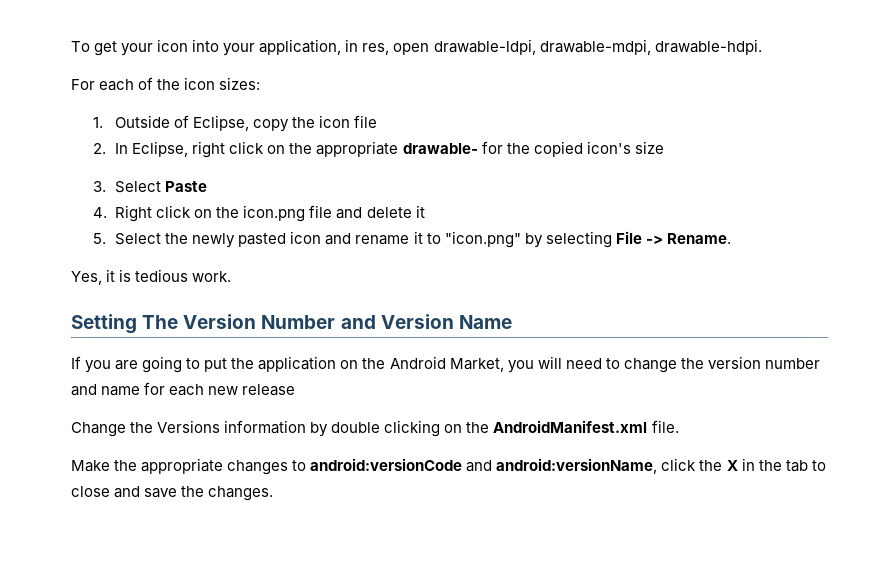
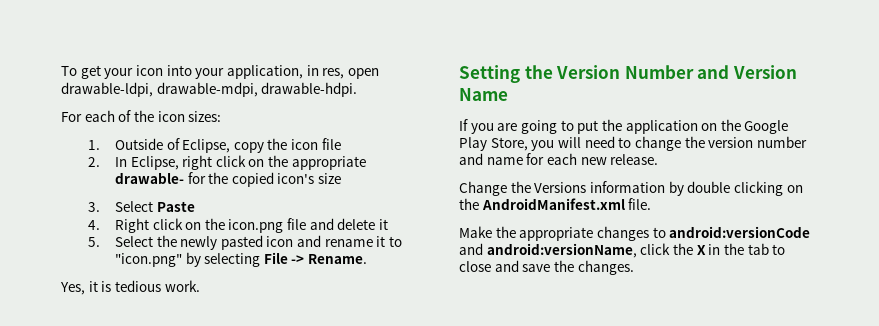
- Setting The Version Number and Version Name
+ Setting the Version Number and Version Name
- If you are going to put the application on the Android Market, you will need to change the version number and name for each new release
+ If you are going to put the application on the Google Play Store, you will need to change the version number and name for each new release.

